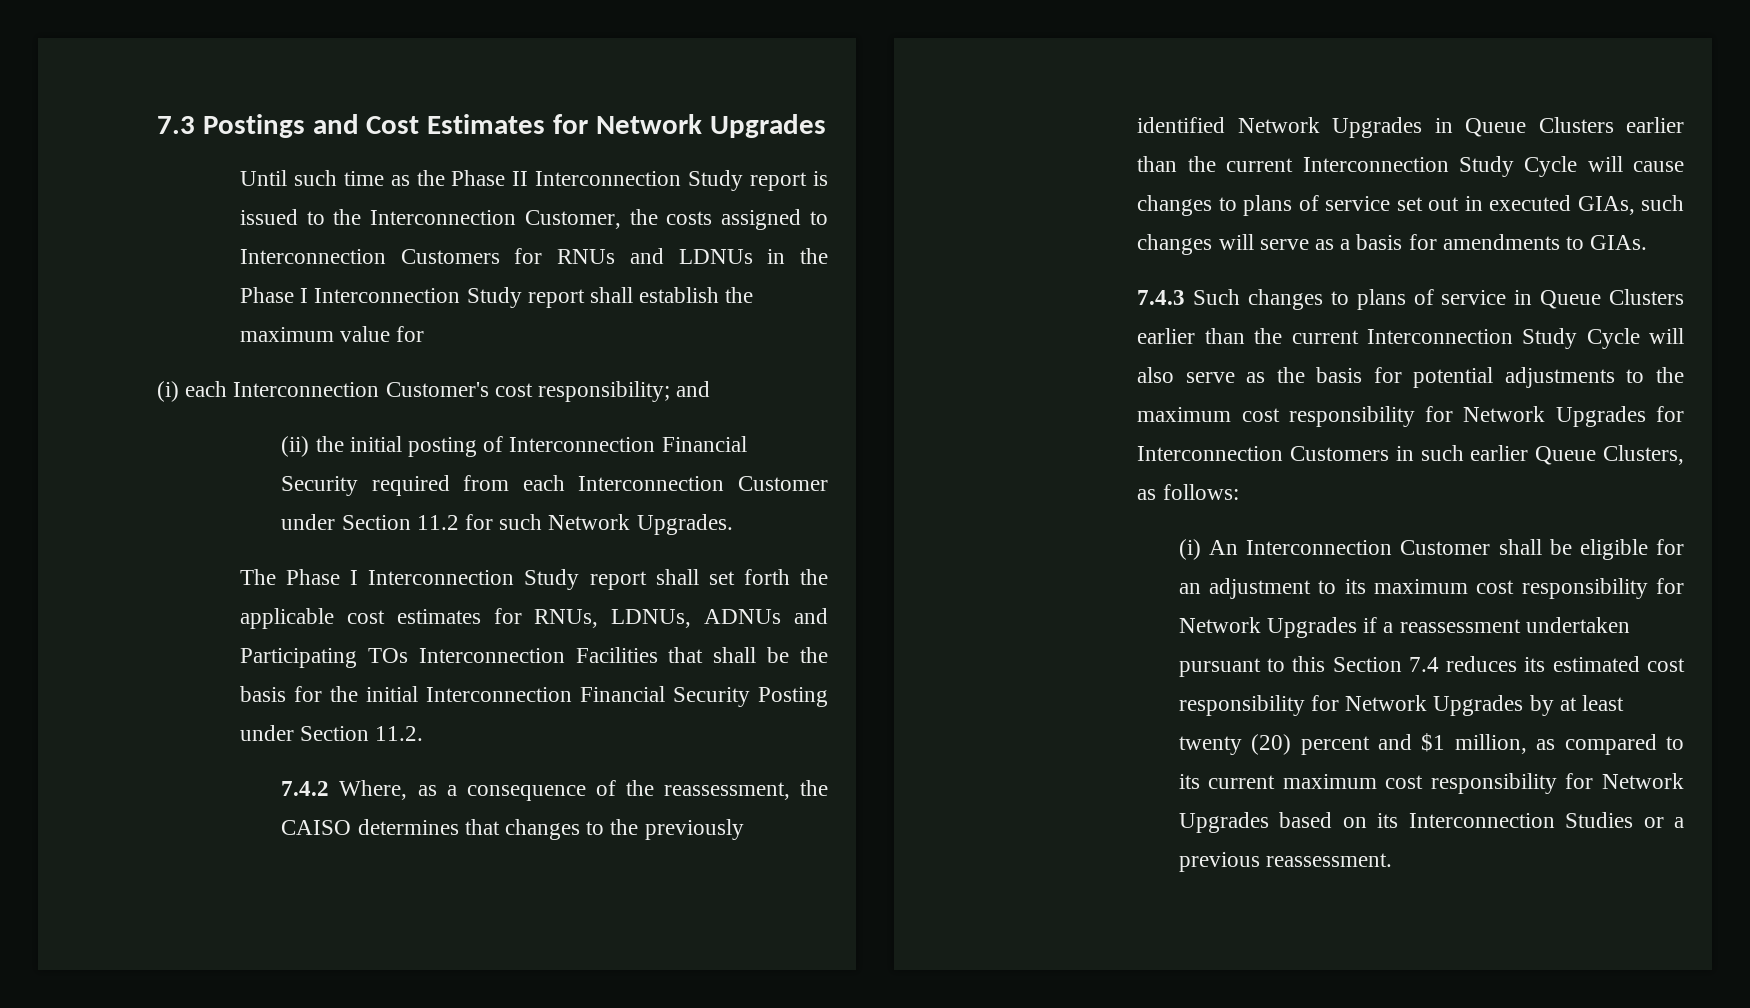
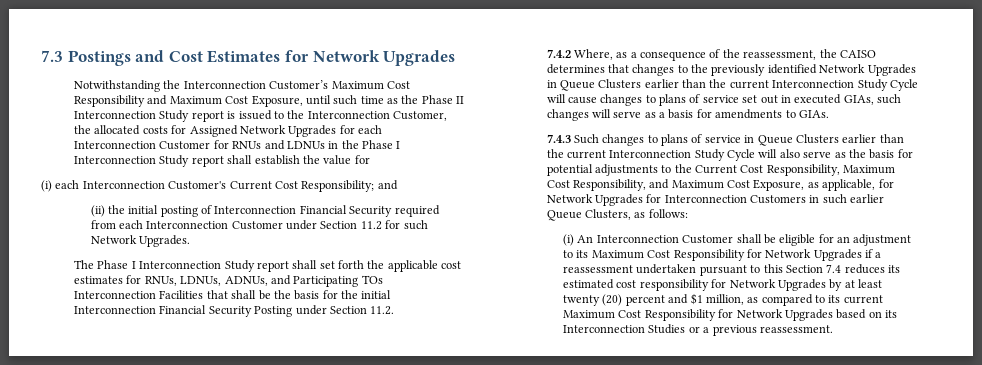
- Until such time as the Phase II Interconnection Study report is issued to the Interconnection Customer, the costs assigned to Interconnection Customers for RNUs and LDNUs in the Phase I Interconnection Study report shall establish the maximum value for
+ Notwithstanding the Interconnection Customer’s Maximum Cost Responsibility and Maximum Cost Exposure, until such time as the Phase II Interconnection Study report is issued to the Interconnection Customer, the allocated costs for Assigned Network Upgrades for each Interconnection Customer for RNUs and LDNUs in the Phase I Interconnection Study report shall establish the value for
- (i) each Interconnection Customer's cost responsibility; and
+ (i) each Interconnection Customer's Current Cost Responsibility; and
- The Phase I Interconnection Study report shall set forth the applicable cost estimates for RNUs, LDNUs, ADNUs and Participating TOs Interconnection Facilities that shall be the basis for the initial Interconnection Financial Security Posting under Section 11.2.
+ The Phase I Interconnection Study report shall set forth the applicable cost estimates for RNUs, LDNUs, ADNUs, and Participating TOs Interconnection Facilities that shall be the basis for the initial Interconnection Financial Security Posting under Section 11.2.
- 7.4.3 Such changes to plans of service in Queue Clusters earlier than the current Interconnection Study Cycle will also serve as the basis for potential adjustments to the maximum cost responsibility for Network Upgrades for Interconnection Customers in such earlier Queue Clusters, as follows:
+ 7.4.3 Such changes to plans of service in Queue Clusters earlier than the current Interconnection Study Cycle will also serve as the basis for potential adjustments to the Current Cost Responsibility, Maximum Cost Responsibility, and Maximum Cost Exposure, as applicable, for Network Upgrades for Interconnection Customers in such earlier Queue Clusters, as follows:
- (i) An Interconnection Customer shall be eligible for an adjustment to its maximum cost responsibility for Network Upgrades if a reassessment undertaken pursuant to this Section 7.4 reduces its estimated cost responsibility for Network Upgrades by at least twenty (20) percent and $1 million, as compared to its current maximum cost responsibility for Network Upgrades based on its Interconnection Studies or a previous reassessment.
+ (i) An Interconnection Customer shall be eligible for an adjustment to its Maximum Cost Responsibility for Network Upgrades if a reassessment undertaken pursuant to this Section 7.4 reduces its estimated cost responsibility for Network Upgrades by at least twenty (20) percent and $1 million, as compared to its current Maximum Cost Responsibility for Network Upgrades based on its Interconnection Studies or a previous reassessment.

